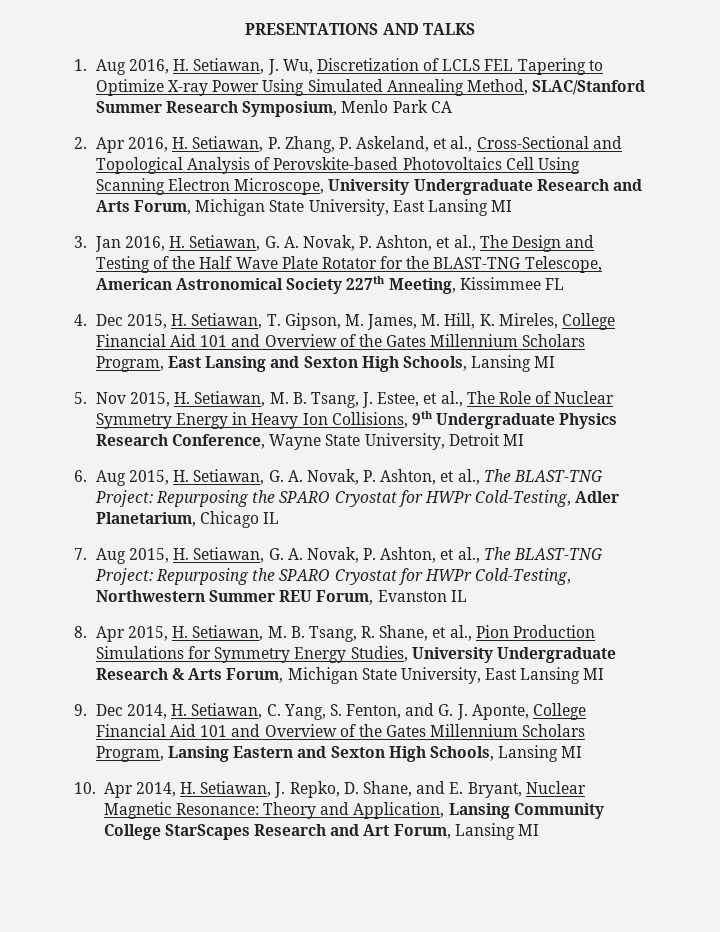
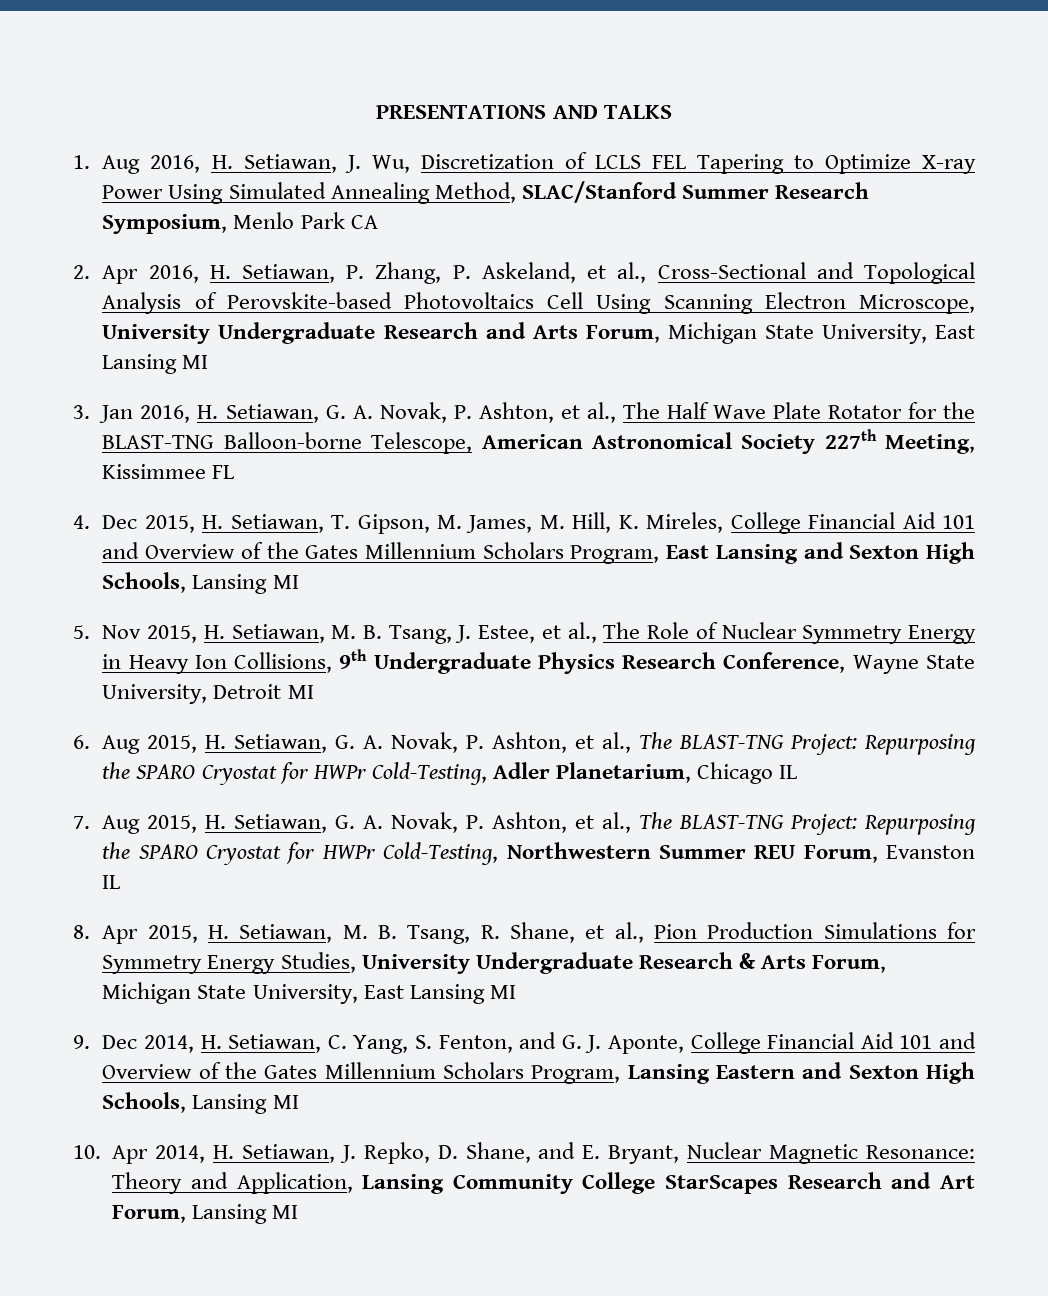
- 3. Jan 2016, H. Setiawan, G. A. Novak, P. Ashton, et al., The Design and Testing of the Half Wave Plate Rotator for the BLAST-TNG Telescope, American Astronomical Society 227th Meeting, Kissimmee FL
+ 3. Jan 2016, H. Setiawan, G. A. Novak, P. Ashton, et al., The Half Wave Plate Rotator for the BLAST-TNG Balloon-borne Telescope, American Astronomical Society 227th Meeting, Kissimmee FL

